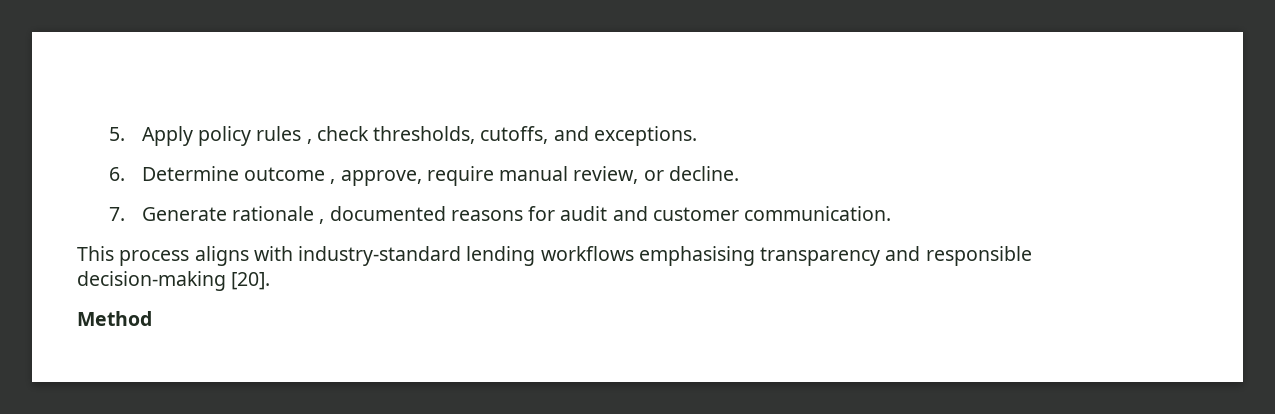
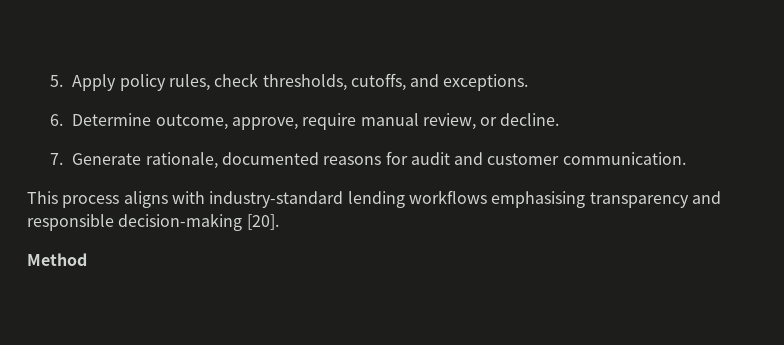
- 5. Apply policy rules , check thresholds, cutoffs, and exceptions.
+ 5. Apply policy rules, check thresholds, cutoffs, and exceptions.
- 6. Determine outcome , approve, require manual review, or decline.
+ 6. Determine outcome, approve, require manual review, or decline.
- 7. Generate rationale , documented reasons for audit and customer communication.
+ 7. Generate rationale, documented reasons for audit and customer communication.

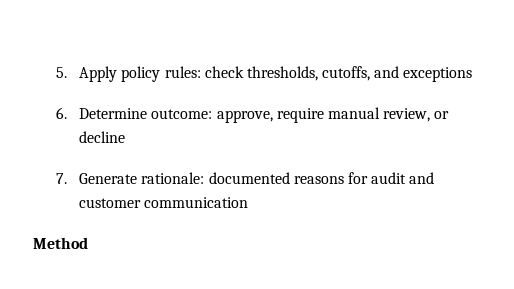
- 5. Apply policy rules, check thresholds, cutoffs, and exceptions.
+ 5. Apply policy rules: check thresholds, cutoffs, and exceptions
- 6. Determine outcome, approve, require manual review, or decline.
+ 6. Determine outcome: approve, require manual review, or decline
- 7. Generate rationale, documented reasons for audit and customer communication.
- This process aligns with industry-standard lending workflows emphasising transparency and responsible decision-making [20].
+ 7. Generate rationale: documented reasons for audit and customer communication

